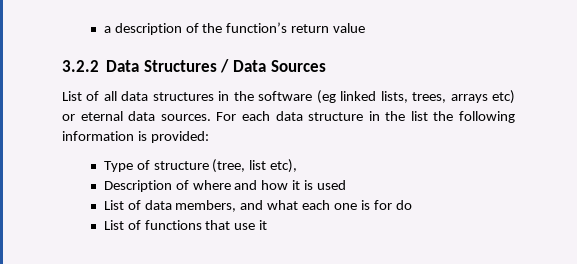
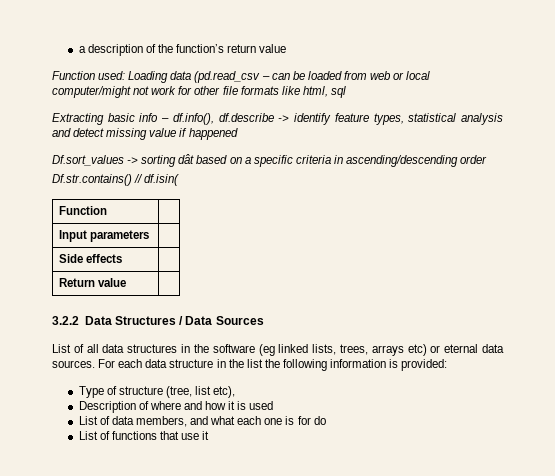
+ Function used: Loading data (pd.read_csv – can be loaded from web or local computer/might not work for other file formats like html, sql
+ Extracting basic info – df.info(), df.describe -> identify feature types, statistical analysis and detect missing value if happened
+ Df.sort_values -> sorting dât based on a specific criteria in ascending/descending order
+ Df.str.contains() // df.isin(
+ Function |
+ Input parameters |
+ Side effects |
+ Return value |

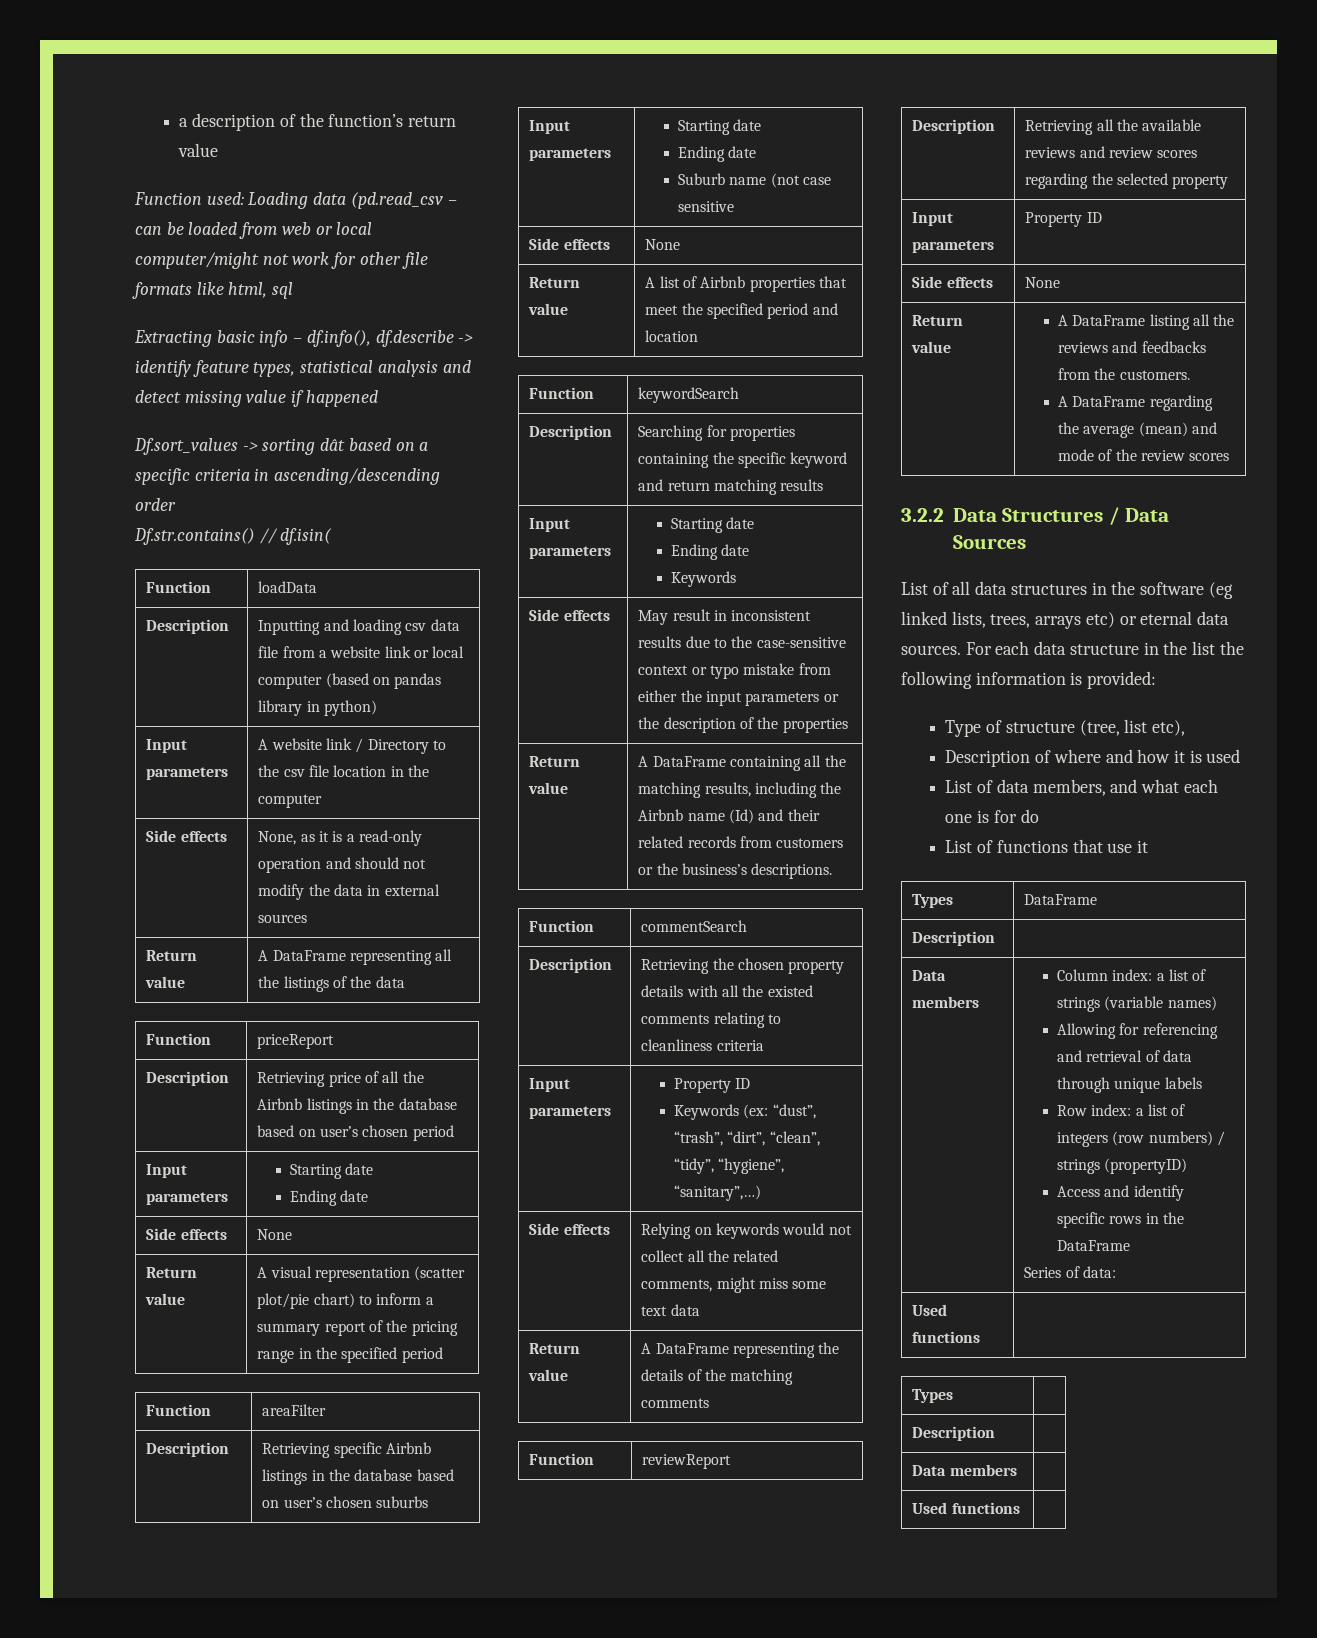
- Function |
- Input parameters |
- Side effects |
- Return value |
+ Function | loadData
+ Description | Inputting and loading csv data file from a website link or local computer (based on pandas library in python)
+ Input parameters | A website link / Directory to the csv file location in the computer
+ Side effects | None, as it is a read-only operation and should not modify the data in external sources
+ Return value | A DataFrame representing all the listings of the data
+ Function | priceReport
+ Description | Retrieving price of all the Airbnb listings in the database based on user’s chosen period
+ Input parameters | Starting date
+ Ending date
+ Side effects | None
+ Return value | A visual representation (scatter plot/pie chart) to inform a summary report of the pricing range in the specified period
+ Function | areaFilter
+ Description | Retrieving specific Airbnb listings in the database based on user’s chosen suburbs
+ Input parameters | Starting date
+ Ending date
+ Suburb name (not case sensitive
+ Side effects | None
+ Return value | A list of Airbnb properties that meet the specified period and location
+ Function | keywordSearch
+ Description | Searching for properties containing the specific keyword and return matching results
+ Input parameters | Starting date
+ Ending date
+ Keywords
+ Side effects | May result in inconsistent results due to the case-sensitive context or typo mistake from either the input parameters or the description of the properties
+ Return value | A DataFrame containing all the matching results, including the Airbnb name (Id) and their related records from customers or the business’s descriptions.
+ Function | commentSearch
+ Description | Retrieving the chosen property details with all the existed comments relating to cleanliness criteria
+ Input parameters | Property ID
+ Keywords (ex: “dust”, “trash”, “dirt”, “clean”, “tidy”, “hygiene”, “sanitary”,…)
+ Side effects | Relying on keywords would not collect all the related comments, might miss some text data
+ Return value | A DataFrame representing the details of the matching comments
+ Function | reviewReport
+ Description | Retrieving all the available reviews and review scores regarding the selected property
+ Input parameters | Property ID
+ Side effects | None
+ Return value | A DataFrame listing all the reviews and feedbacks from the customers.
+ A DataFrame regarding the average (mean) and mode of the review scores
+ Types | DataFrame
+ Description |
+ Data members | Column index: a list of strings (variable names)
+ Allowing for referencing and retrieval of data through unique labels
+ Row index: a list of integers (row numbers) / strings (propertyID)
+ Access and identify specific rows in the DataFrame
+ Series of data:
+ Used functions |
+ Types |
+ Description |
+ Data members |
+ Used functions |

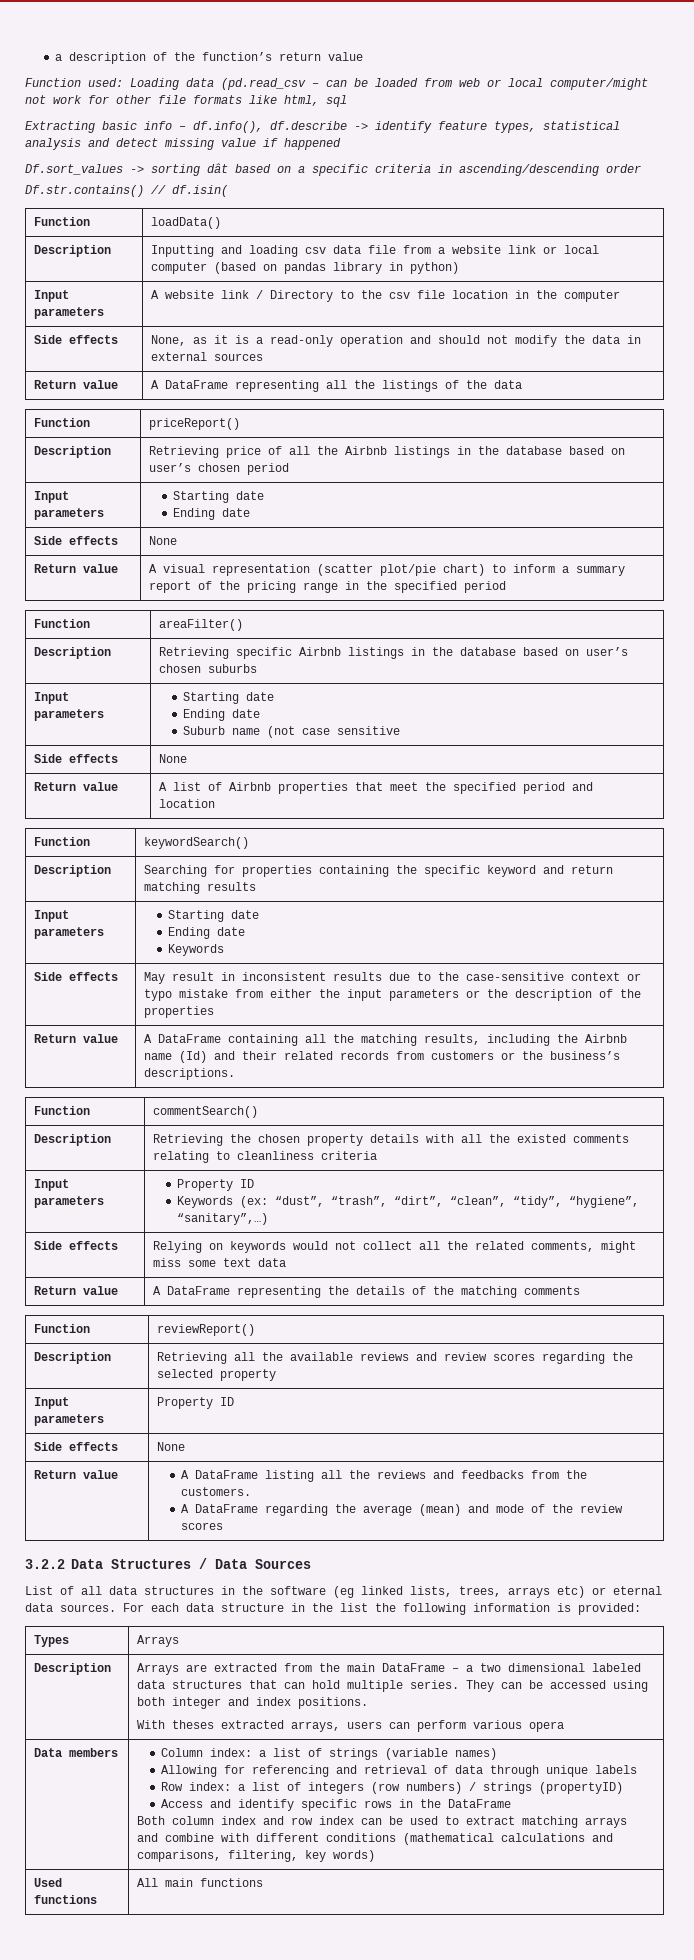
- Function | loadData
+ Function | loadData()
- Function | priceReport
+ Function | priceReport()
- Function | areaFilter
+ Function | areaFilter()
- Function | keywordSearch
+ Function | keywordSearch()
- Function | commentSearch
+ Function | commentSearch()
- Function | reviewReport
+ Function | reviewReport()
- Type of structure (tree, list etc),
- Description of where and how it is used
- List of data members, and what each one is for do
- List of functions that use it
- Types | DataFrame
- Description |
+ Types | Arrays
+ Description | Arrays are extracted from the main DataFrame – a two dimensional labeled data structures that can hold multiple series. They can be accessed using both integer and index positions.
+ With theses extracted arrays, users can perform various opera
- Series of data:
- Used functions |
- Types |
- Description |
- Data members |
- Used functions |
+ Both column index and row index can be used to extract matching arrays and combine with different conditions (mathematical calculations and comparisons, filtering, key words)
+ Used functions | All main functions

